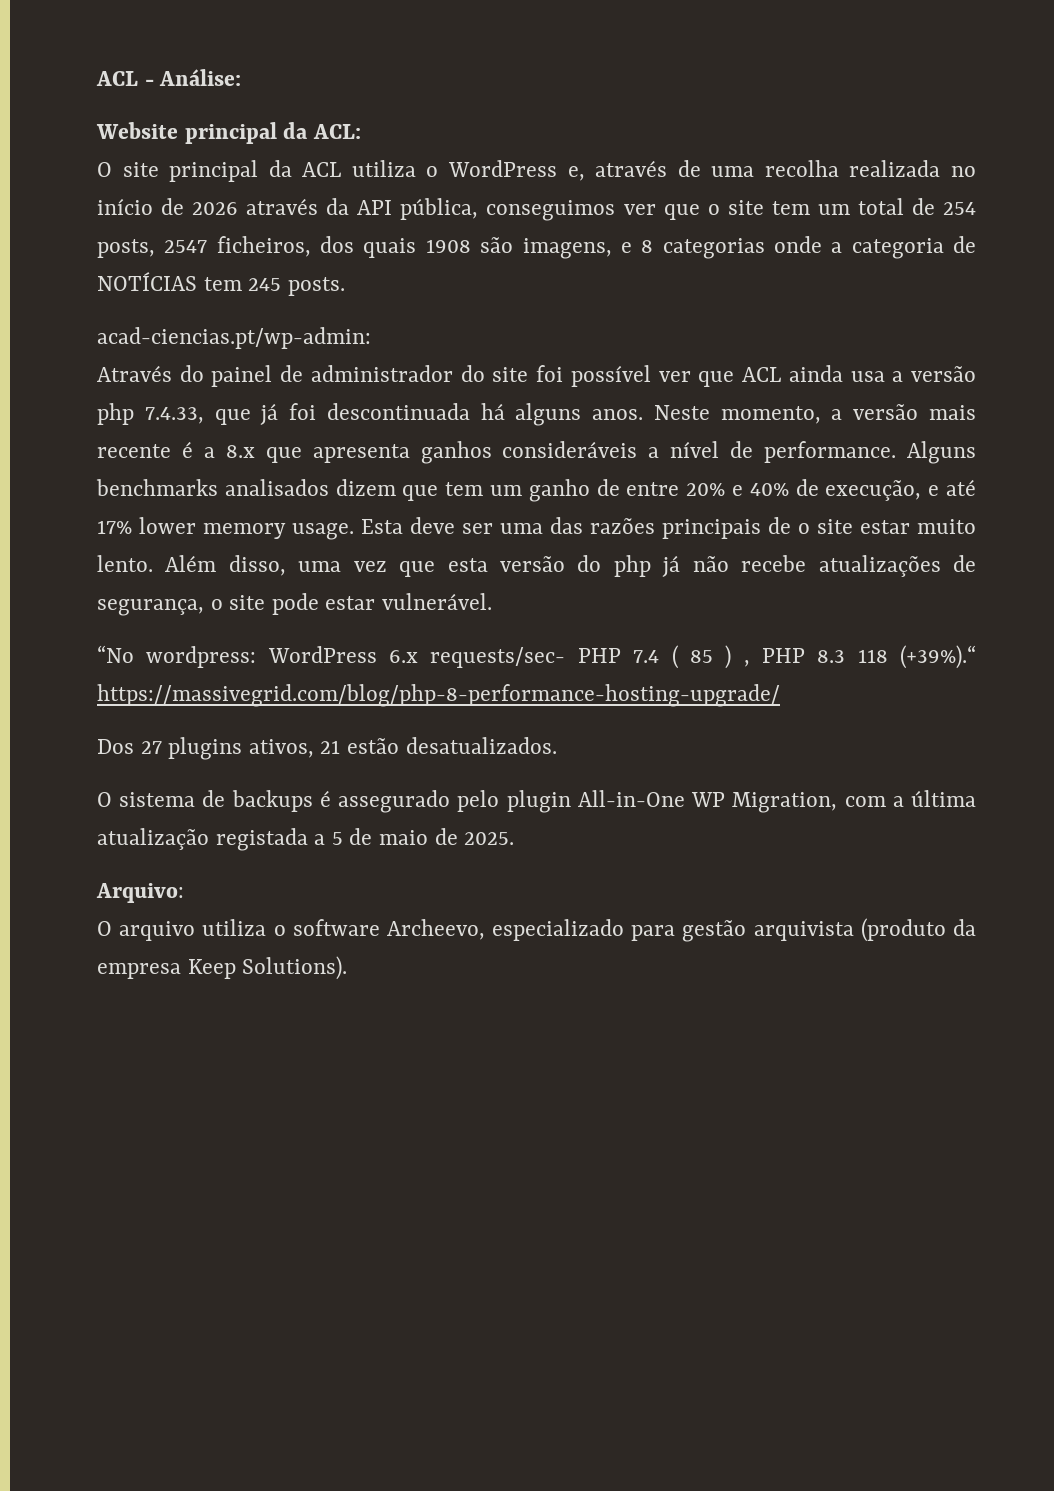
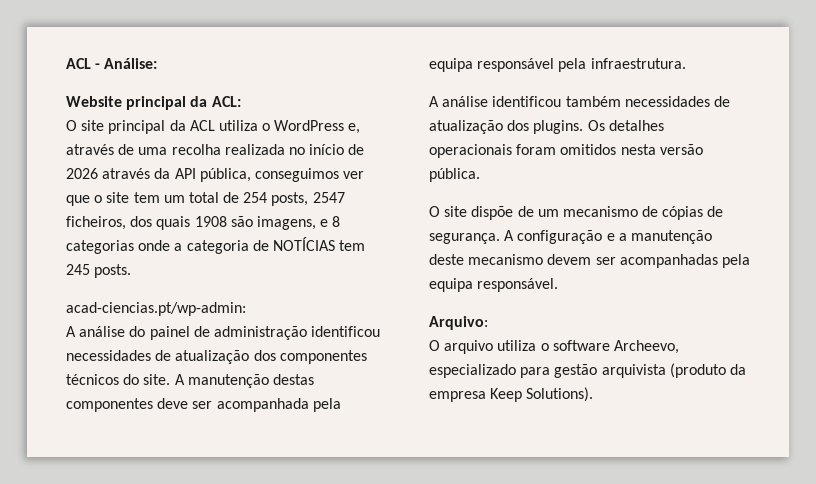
- Através do painel de administrador do site foi possível ver que ACL ainda usa a versão php 7.4.33, que já foi descontinuada há alguns anos. Neste momento, a versão mais recente é a 8.x que apresenta ganhos consideráveis a nível de performance. Alguns benchmarks analisados dizem que tem um ganho de entre 20% e 40% de execução, e até 17% lower memory usage. Esta deve ser uma das razões principais de o site estar muito lento. Além disso, uma vez que esta versão do php já não recebe atualizações de segurança, o site pode estar vulnerável.
- “No wordpress: WordPress 6.x requests/sec- PHP 7.4 ( 85 ) , PHP 8.3 118 (+39%).“ https://massivegrid.com/blog/php-8-performance-hosting-upgrade/
- Dos 27 plugins ativos, 21 estão desatualizados.
- O sistema de backups é assegurado pelo plugin All-in-One WP Migration, com a última atualização registada a 5 de maio de 2025.
+ A análise do painel de administração identificou necessidades de atualização dos componentes técnicos do site. A manutenção destas componentes deve ser acompanhada pela equipa responsável pela infraestrutura.
+ A análise identificou também necessidades de atualização dos plugins. Os detalhes operacionais foram omitidos nesta versão pública.
+ O site dispõe de um mecanismo de cópias de segurança. A configuração e a manutenção deste mecanismo devem ser acompanhadas pela equipa responsável.

